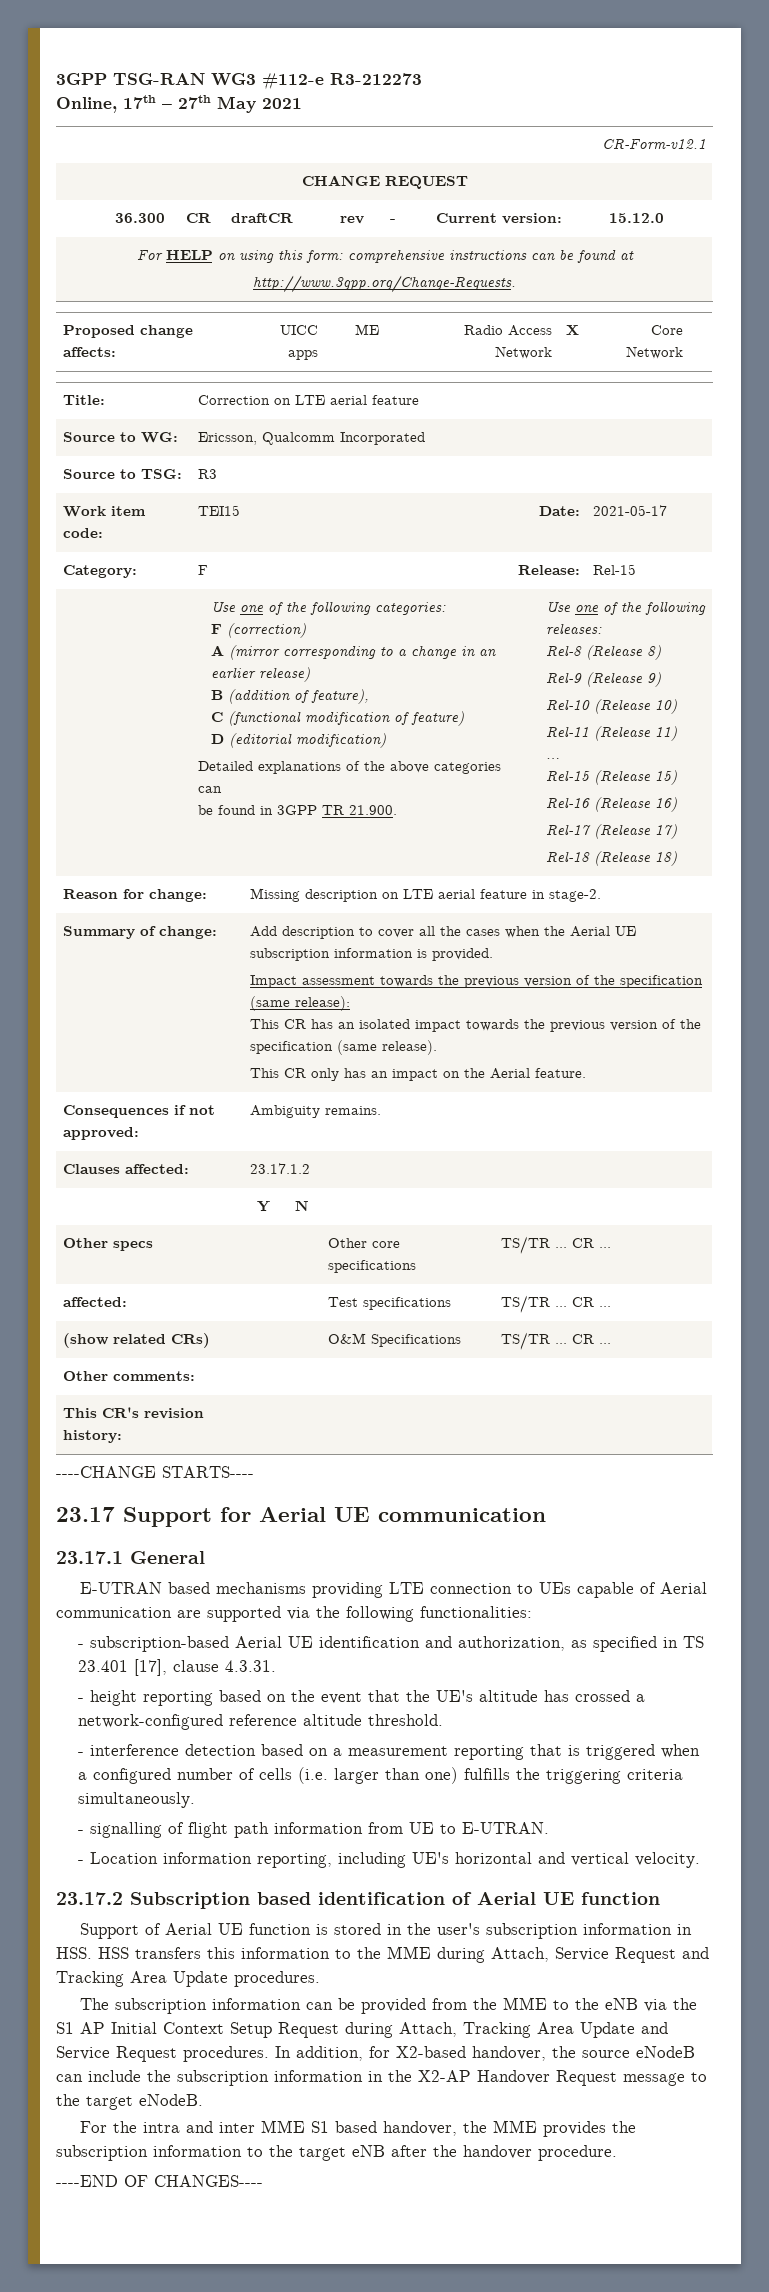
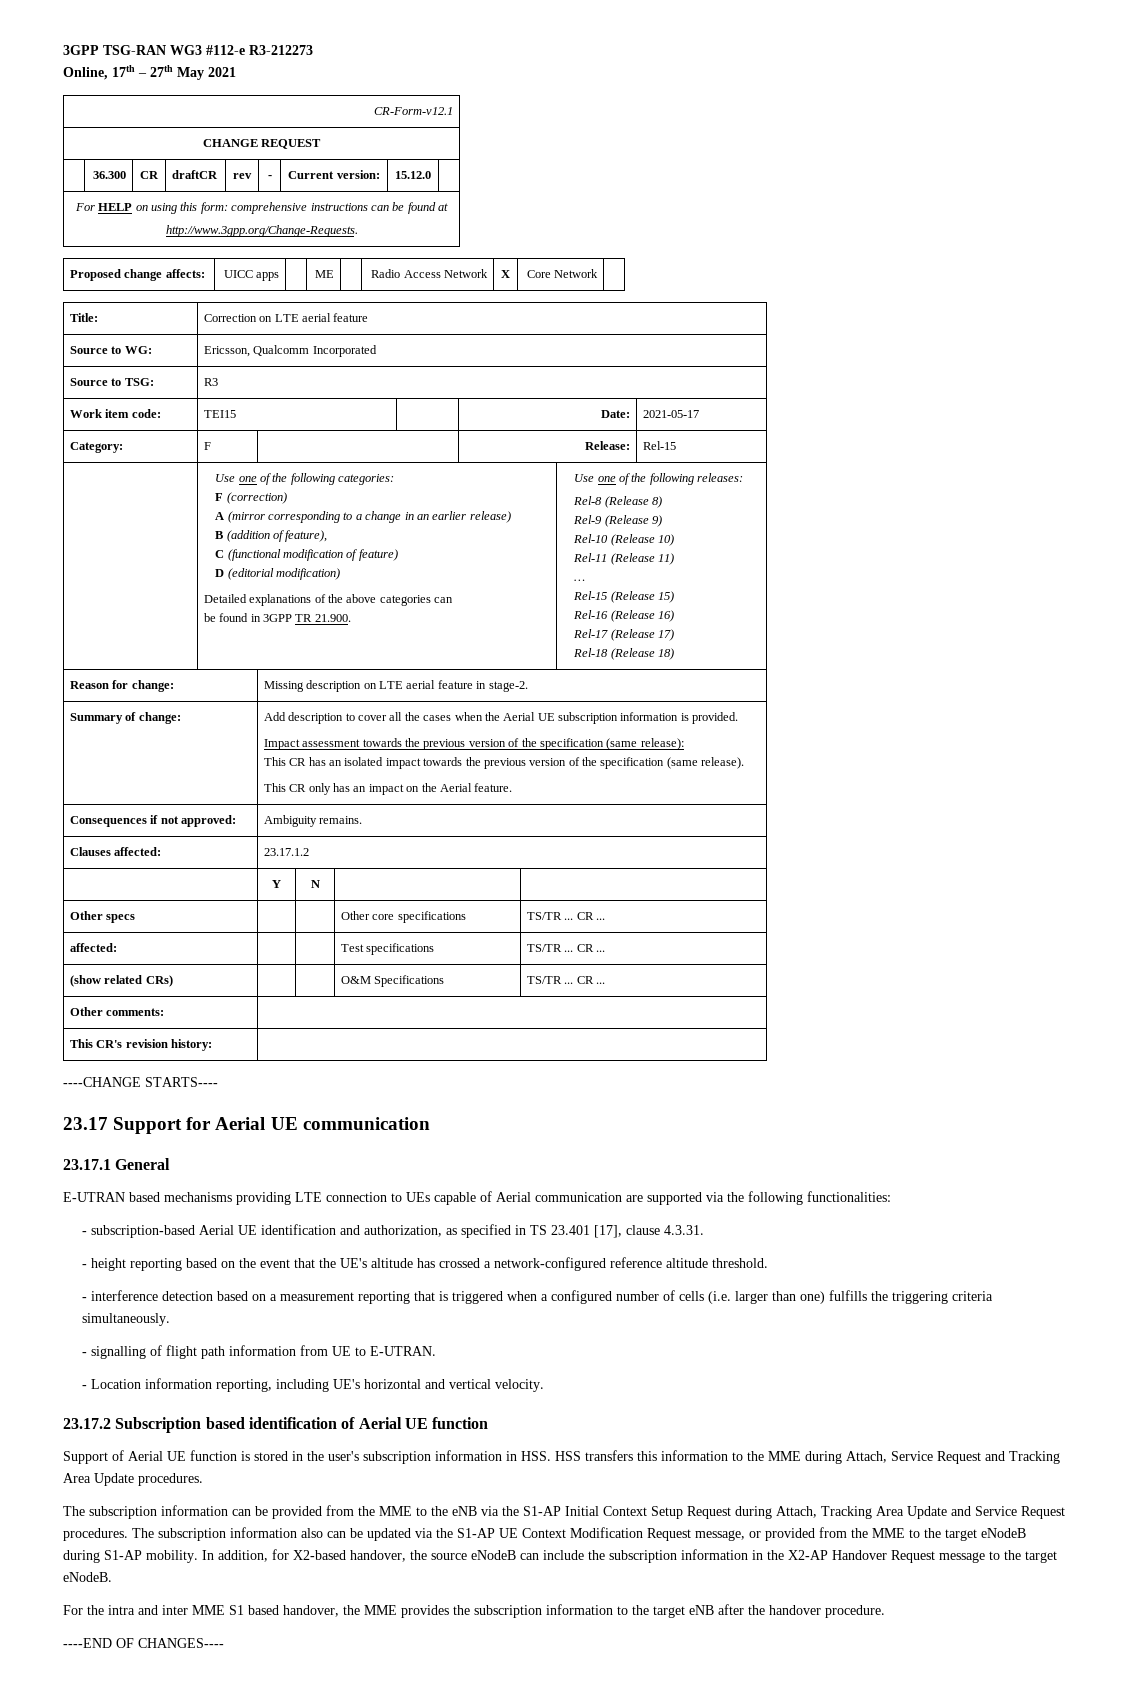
- The subscription information can be provided from the MME to the eNB via the S1 AP Initial Context Setup Request during Attach, Tracking Area Update and Service Request procedures.
+ The subscription information can be provided from the MME to the eNB via the S1-AP Initial Context Setup Request during Attach, Tracking Area Update and Service Request procedures.
+ The subscription information also can be updated via the S1-AP UE Context Modification Request message, or provided from the MME to the target eNodeB during S1-AP mobility.

